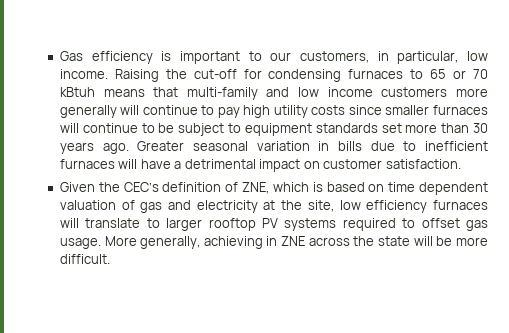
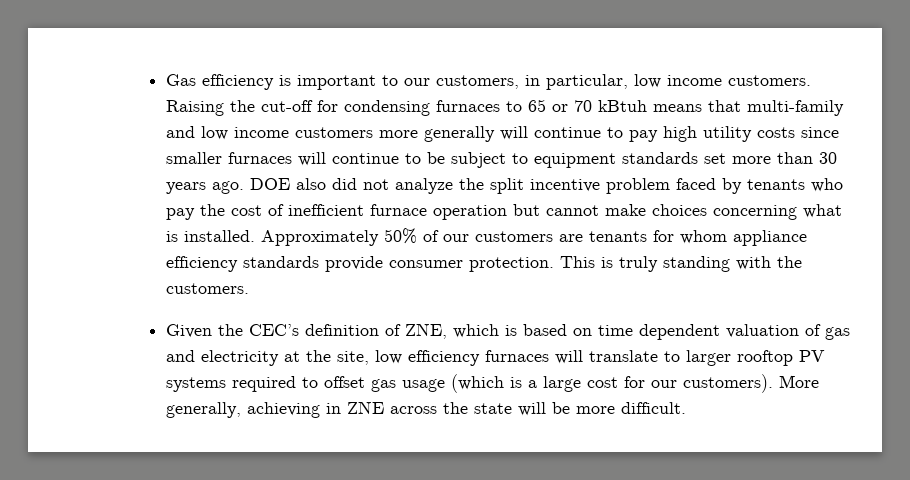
- Gas efficiency is important to our customers, in particular, low income.
+ Gas efficiency is important to our customers, in particular, low income customers.
- Greater seasonal variation in bills due to inefficient furnaces will have a detrimental impact on customer satisfaction.
+ DOE also did not analyze the split incentive problem faced by tenants who pay the cost of inefficient furnace operation but cannot make choices concerning what is installed. Approximately 50% of our customers are tenants for whom appliance efficiency standards provide consumer protection. This is truly standing with the customers.
- Given the CEC’s definition of ZNE, which is based on time dependent valuation of gas and electricity at the site, low efficiency furnaces will translate to larger rooftop PV systems required to offset gas usage.
+ Given the CEC’s definition of ZNE, which is based on time dependent valuation of gas and electricity at the site, low efficiency furnaces will translate to larger rooftop PV systems required to offset gas usage (which is a large cost for our customers).

